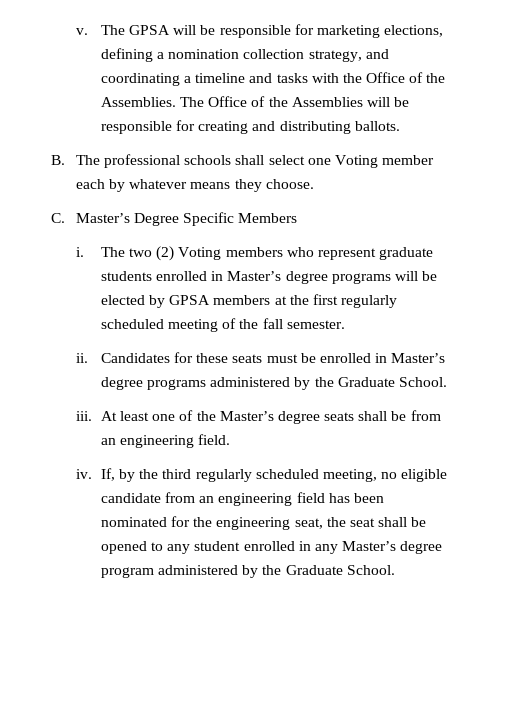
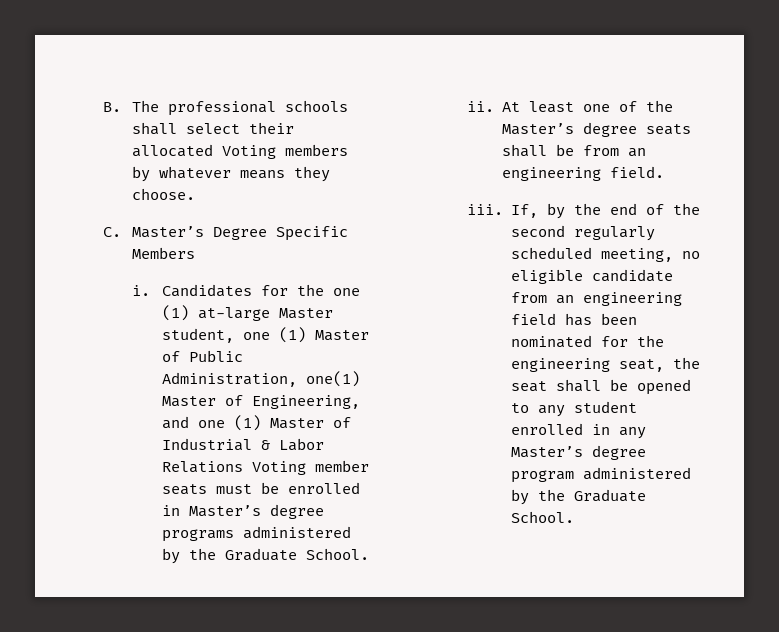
- v. The GPSA will be responsible for marketing elections, defining a nomination collection strategy, and coordinating a timeline and tasks with the Office of the Assemblies. The Office of the Assemblies will be responsible for creating and distributing ballots.
- B. The professional schools shall select one Voting member each by whatever means they choose.
+ B. The professional schools shall select their allocated Voting members by whatever means they choose.
- The two (2) Voting members who represent graduate students enrolled in Master’s degree programs will be elected by GPSA members at the first regularly scheduled meeting of the fall semester.
- ii. Candidates for these seats must be enrolled in Master’s degree programs administered by the Graduate School.
+ Candidates for the one (1) at-large Master student, one (1) Master of Public Administration, one(1) Master of Engineering, and one (1) Master of Industrial & Labor Relations Voting member seats must be enrolled in Master’s degree programs administered by the Graduate School.
- iii.
+ ii.
- iv.
+ iii.
- If, by the third regularly scheduled meeting, no eligible candidate from an engineering field has been nominated for the engineering seat, the seat shall be opened to any student enrolled in any Master’s degree program administered by the Graduate School.
+ If, by the end of the second regularly scheduled meeting, no eligible candidate from an engineering field has been nominated for the engineering seat, the seat shall be opened to any student enrolled in any Master’s degree program administered by the Graduate School.

